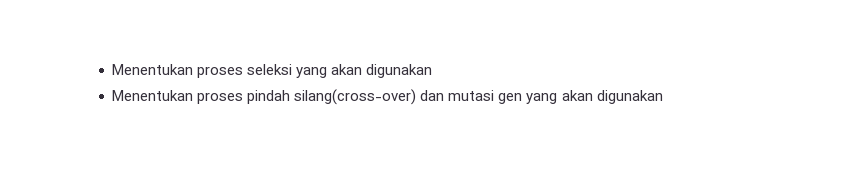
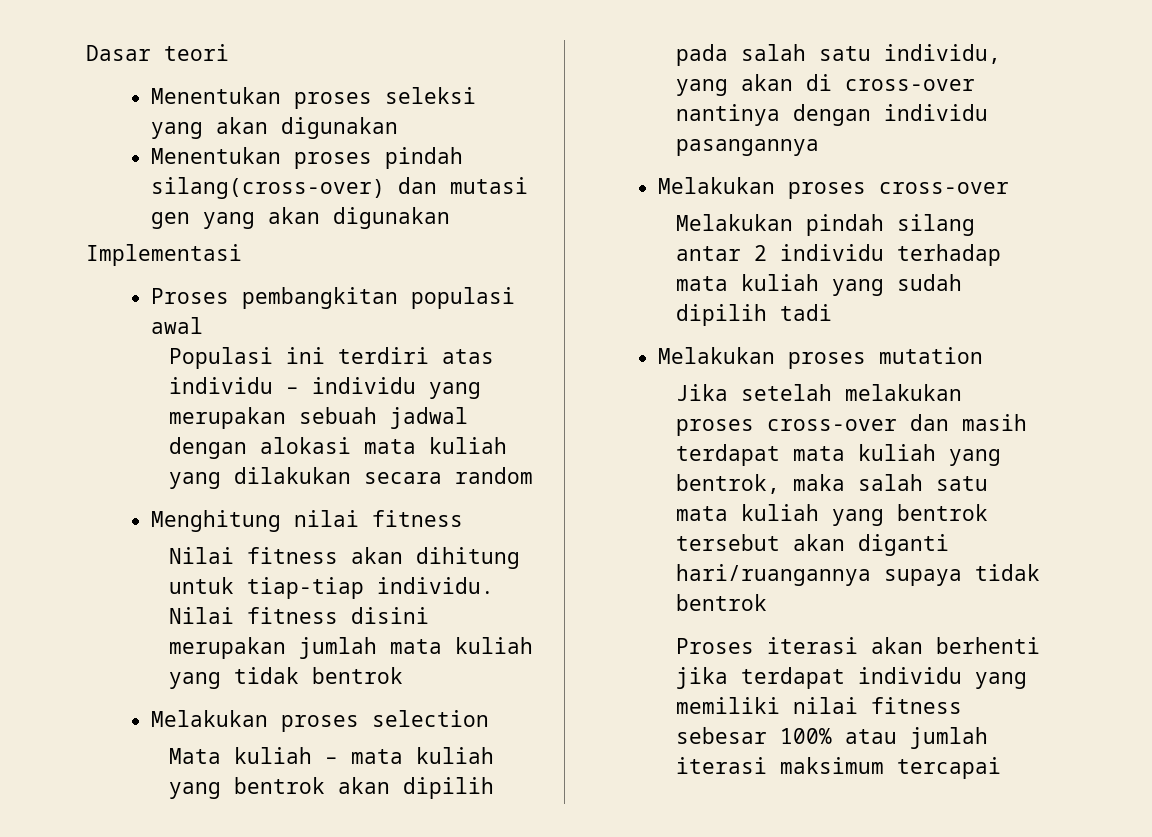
+ Dasar teori
+ Implementasi
+ Proses pembangkitan populasi awal
+ Populasi ini terdiri atas individu – individu yang merupakan sebuah jadwal dengan alokasi mata kuliah yang dilakukan secara random
+ Menghitung nilai fitness
+ Nilai fitness akan dihitung untuk tiap-tiap individu. Nilai fitness disini merupakan jumlah mata kuliah yang tidak bentrok
+ Melakukan proses selection
+ Mata kuliah – mata kuliah yang bentrok akan dipilih pada salah satu individu, yang akan di cross-over nantinya dengan individu pasangannya
+ Melakukan proses cross-over
+ Melakukan pindah silang antar 2 individu terhadap mata kuliah yang sudah dipilih tadi
+ Melakukan proses mutation
+ Jika setelah melakukan proses cross-over dan masih terdapat mata kuliah yang bentrok, maka salah satu mata kuliah yang bentrok tersebut akan diganti hari/ruangannya supaya tidak bentrok
+ Proses iterasi akan berhenti jika terdapat individu yang memiliki nilai fitness sebesar 100% atau jumlah iterasi maksimum tercapai

